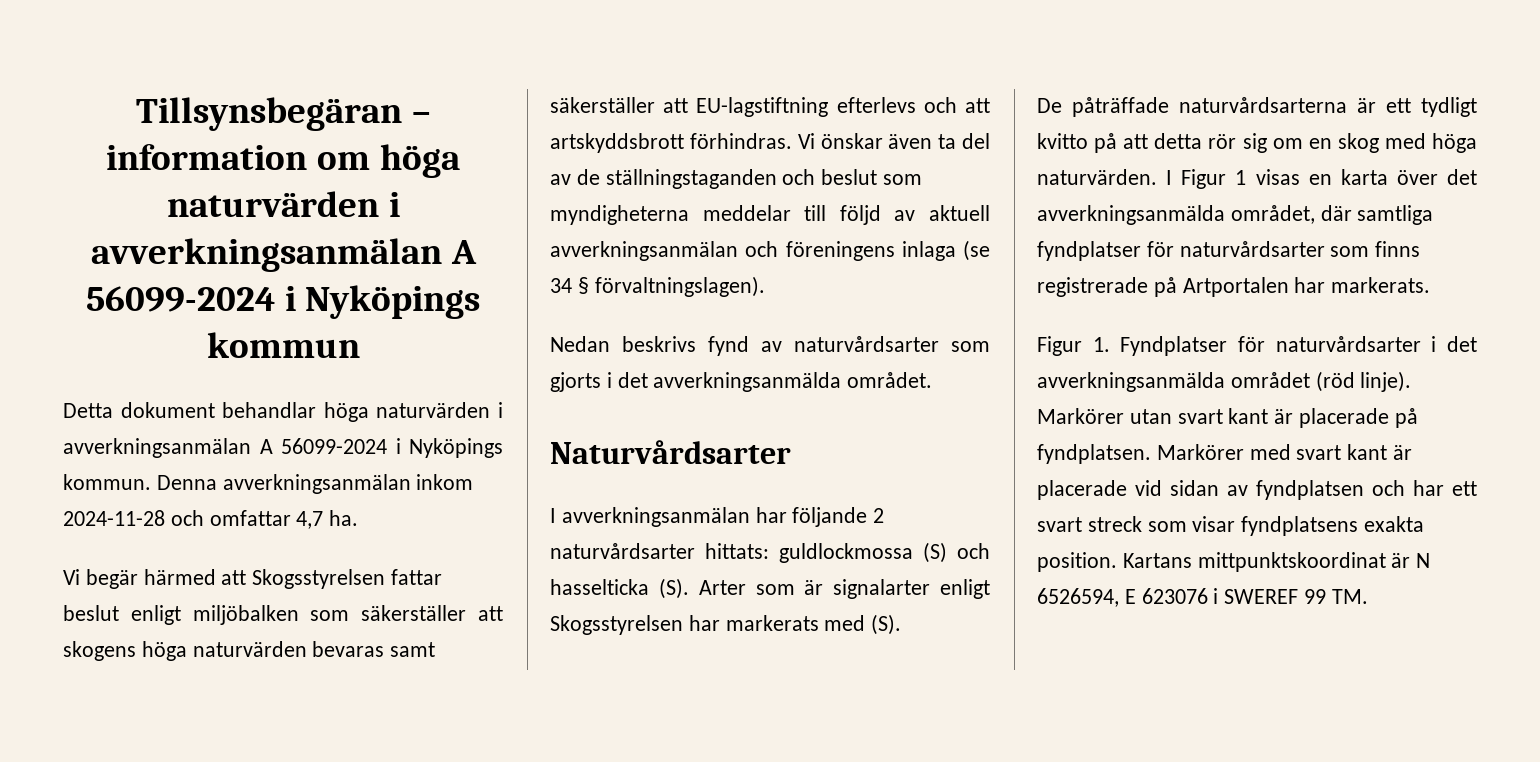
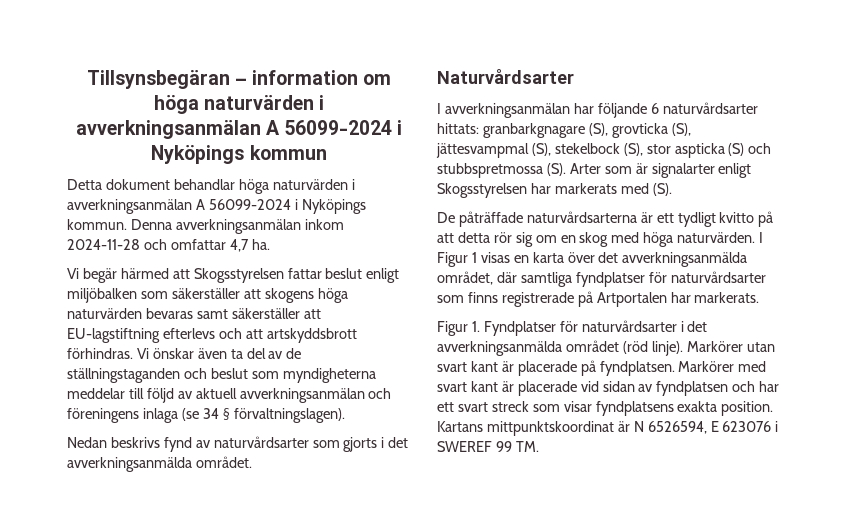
- I avverkningsanmälan har följande 2 naturvårdsarter hittats: guldlockmossa (S) och hasselticka (S). Arter som är signalarter enligt Skogsstyrelsen har markerats med (S).
+ I avverkningsanmälan har följande 6 naturvårdsarter hittats: granbarkgnagare (S), grovticka (S), jättesvampmal (S), stekelbock (S), stor aspticka (S) och stubbspretmossa (S). Arter som är signalarter enligt Skogsstyrelsen har markerats med (S).

